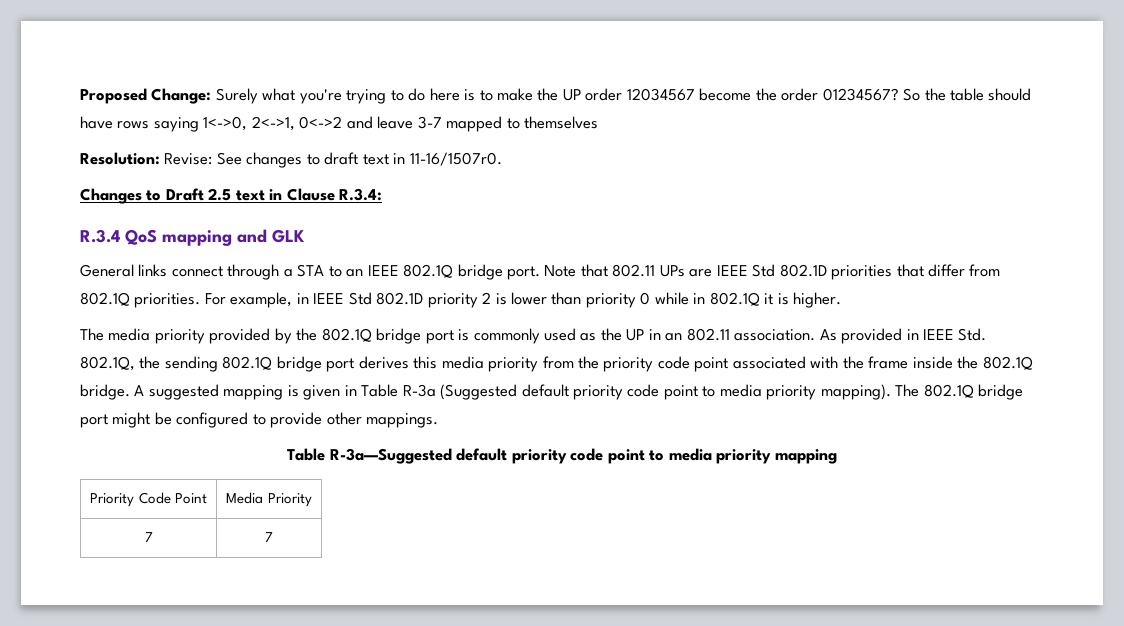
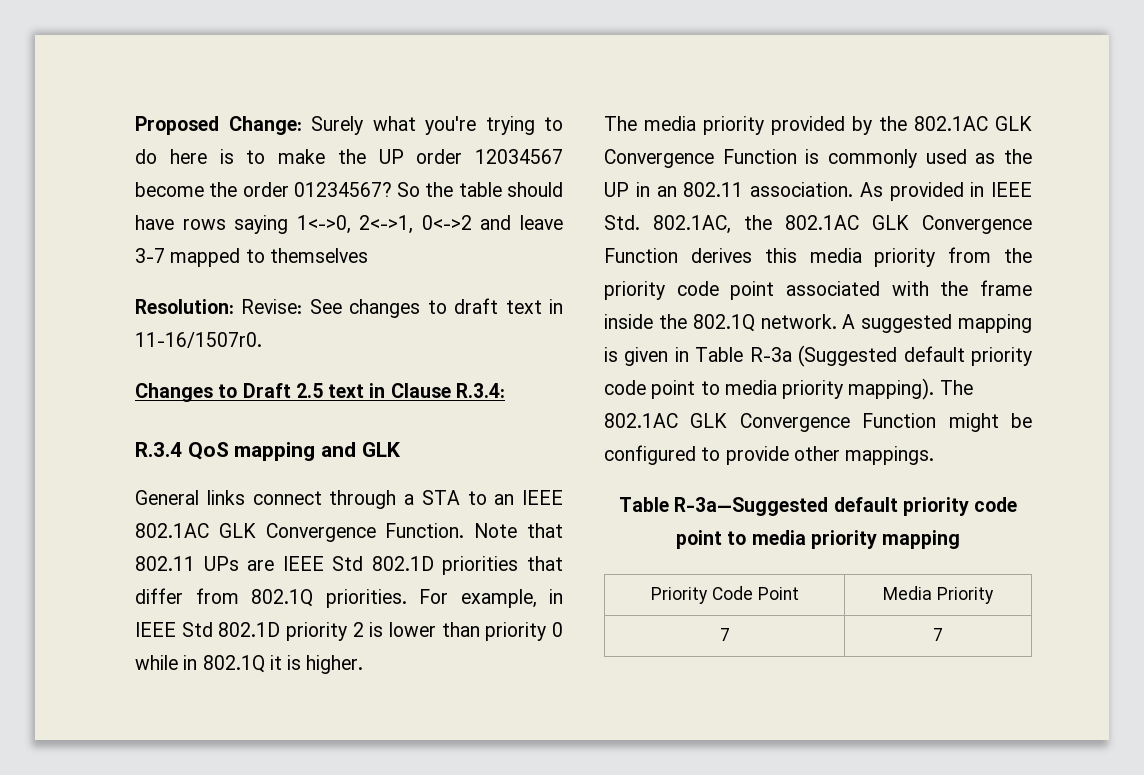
- General links connect through a STA to an IEEE 802.1Q bridge port.
+ General links connect through a STA to an IEEE 802.1AC GLK Convergence Function.
- The media priority provided by the 802.1Q bridge port is commonly used as the UP in an 802.11 association.
+ The media priority provided by the 802.1AC GLK Convergence Function is commonly used as the UP in an 802.11 association.
- As provided in IEEE Std. 802.1Q, the sending 802.1Q bridge port derives this media priority from the priority code point associated with the frame inside the 802.1Q bridge.
+ As provided in IEEE Std. 802.1AC, the 802.1AC GLK Convergence Function derives this media priority from the priority code point associated with the frame inside the 802.1Q network.
- The 802.1Q bridge port might be configured to provide other mappings.
+ The 802.1AC GLK Convergence Function might be configured to provide other mappings.

